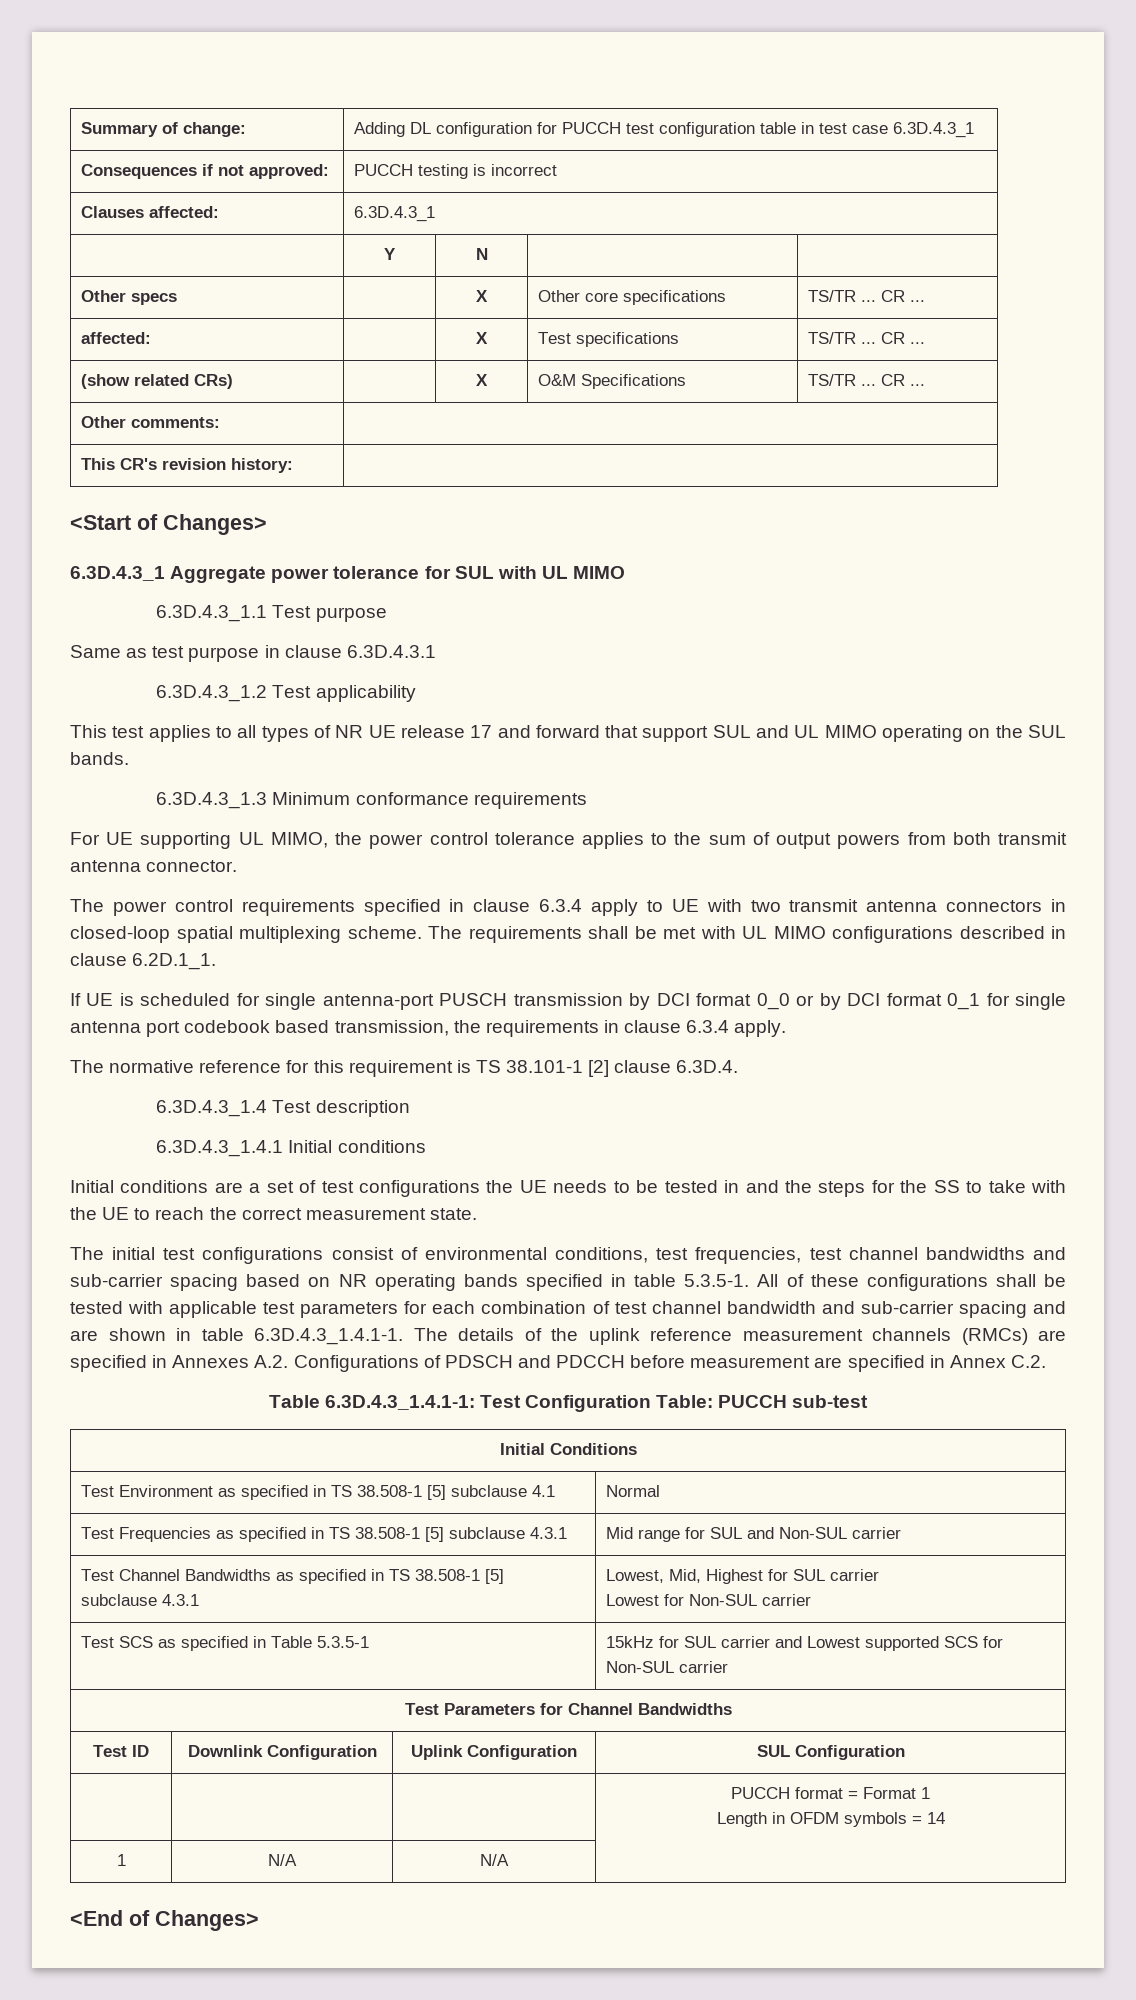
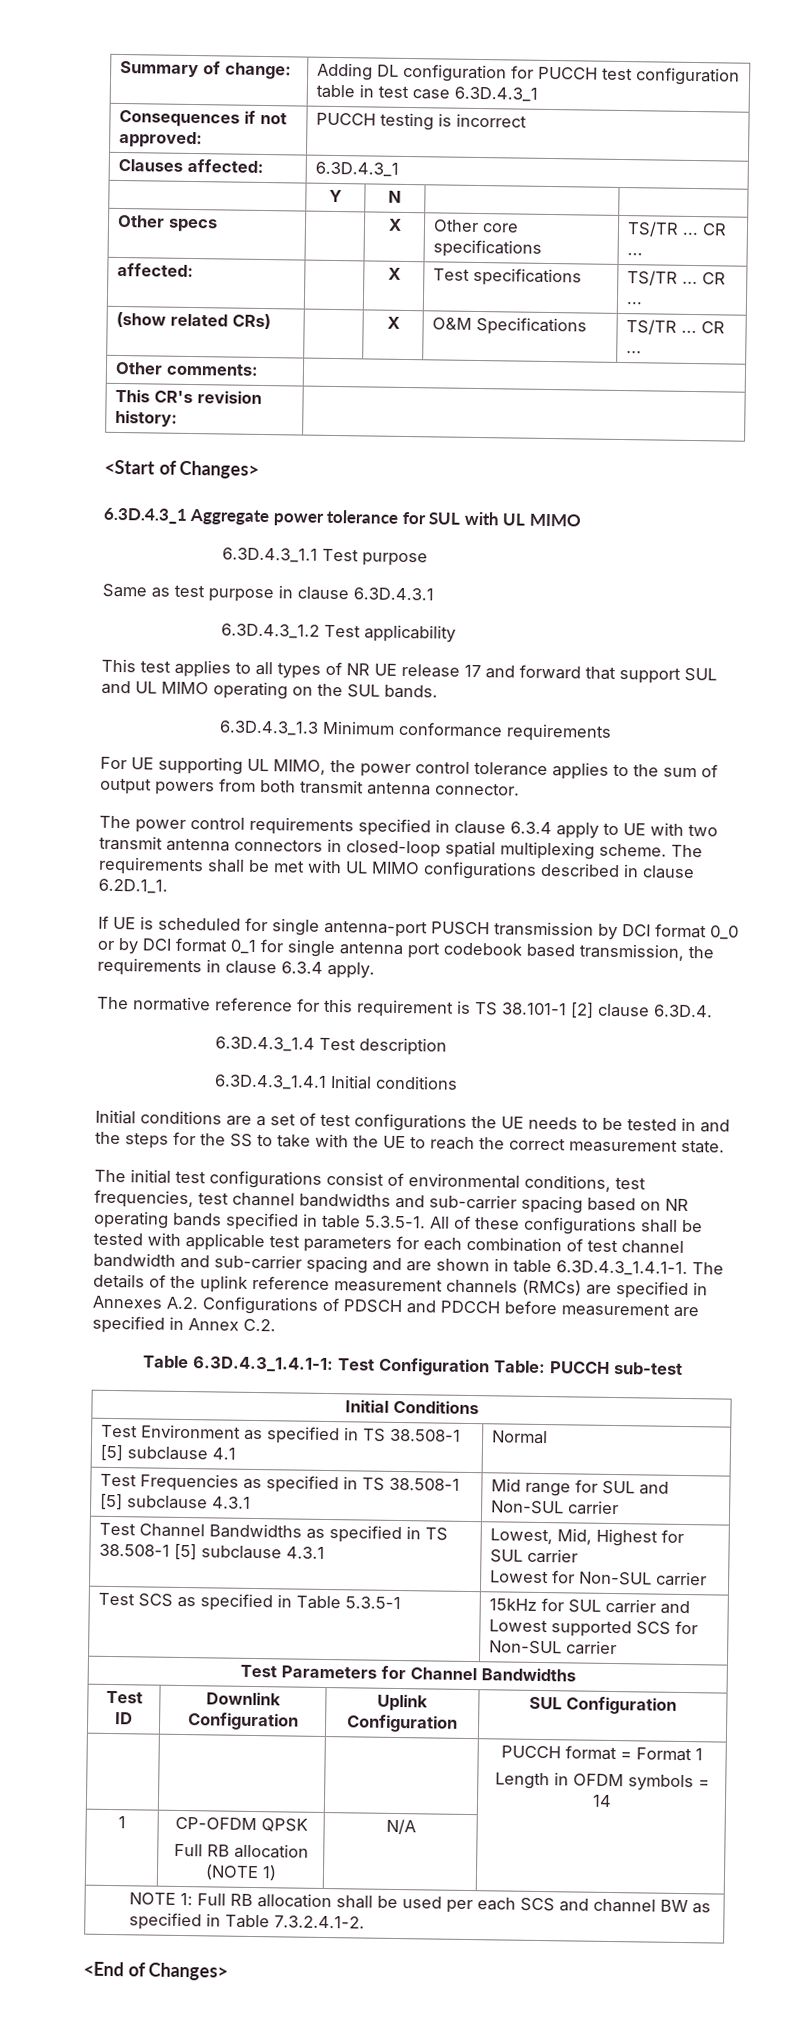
- 1 | N/A | N/A |
+ 1 | CP-OFDM QPSK
+ Full RB allocation (NOTE 1) | N/A |
+ NOTE 1: Full RB allocation shall be used per each SCS and channel BW as specified in Table 7.3.2.4.1-2.

